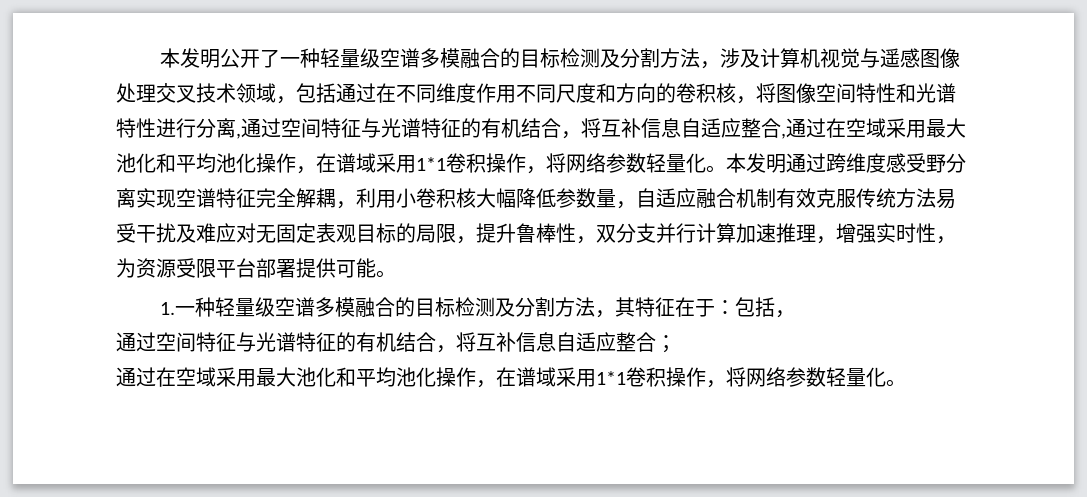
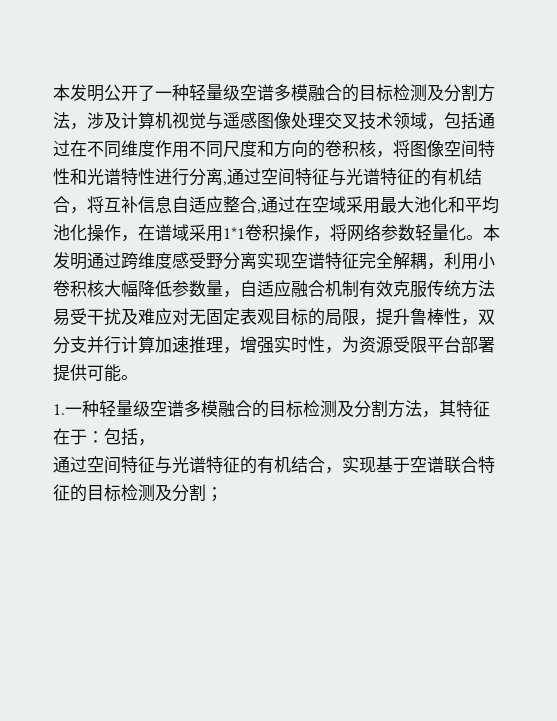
- 通过空间特征与光谱特征的有机结合，将互补信息自适应整合；
- 通过在空域采用最大池化和平均池化操作，在谱域采用1*1卷积操作，将网络参数轻量化。
+ 通过空间特征与光谱特征的有机结合，实现基于空谱联合特征的目标检测及分割；

